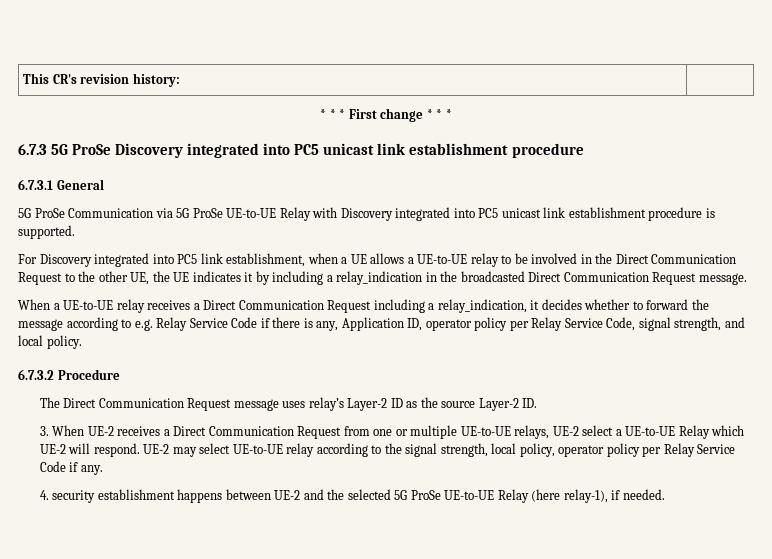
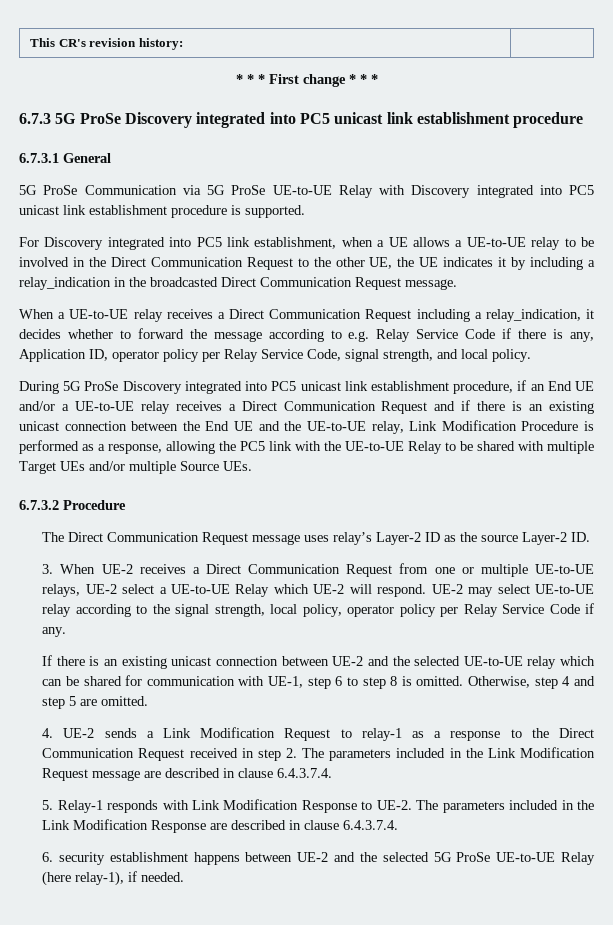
+ During 5G ProSe Discovery integrated into PC5 unicast link establishment procedure, if an End UE and/or a UE-to-UE relay receives a Direct Communication Request and if there is an existing unicast connection between the End UE and the UE-to-UE relay, Link Modification Procedure is performed as a response, allowing the PC5 link with the UE-to-UE Relay to be shared with multiple Target UEs and/or multiple Source UEs.
- 4. security establishment happens between UE-2 and the selected 5G ProSe UE-to-UE Relay (here relay-1), if needed.
+ If there is an existing unicast connection between UE-2 and the selected UE-to-UE relay which can be shared for communication with UE-1, step 6 to step 8 is omitted. Otherwise, step 4 and step 5 are omitted.
+ 4. UE-2 sends a Link Modification Request to relay-1 as a response to the Direct Communication Request received in step 2. The parameters included in the Link Modification Request message are described in clause 6.4.3.7.4.
+ 5. Relay-1 responds with Link Modification Response to UE-2. The parameters included in the Link Modification Response are described in clause 6.4.3.7.4.
+ 6. security establishment happens between UE-2 and the selected 5G ProSe UE-to-UE Relay (here relay-1), if needed.

